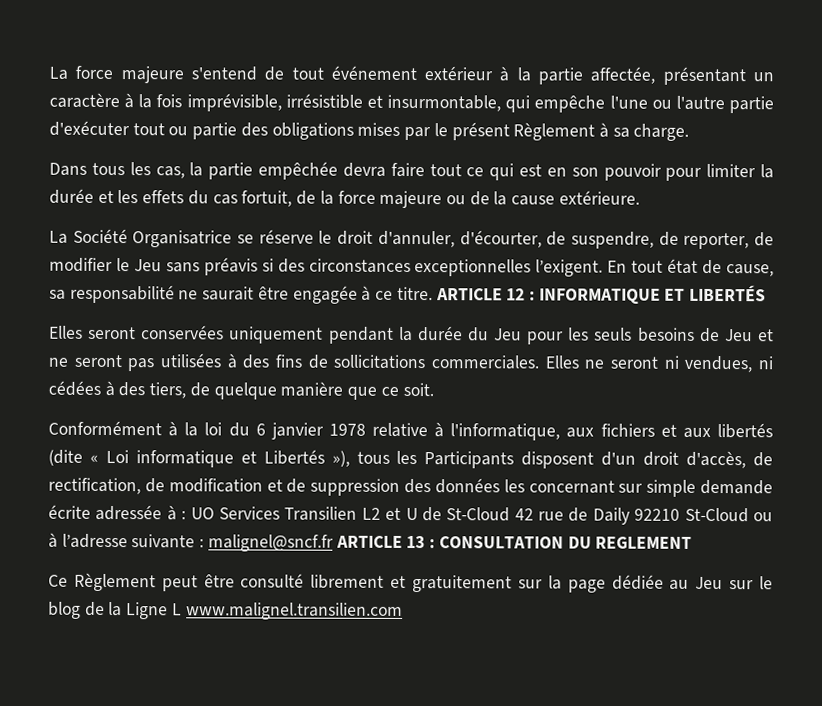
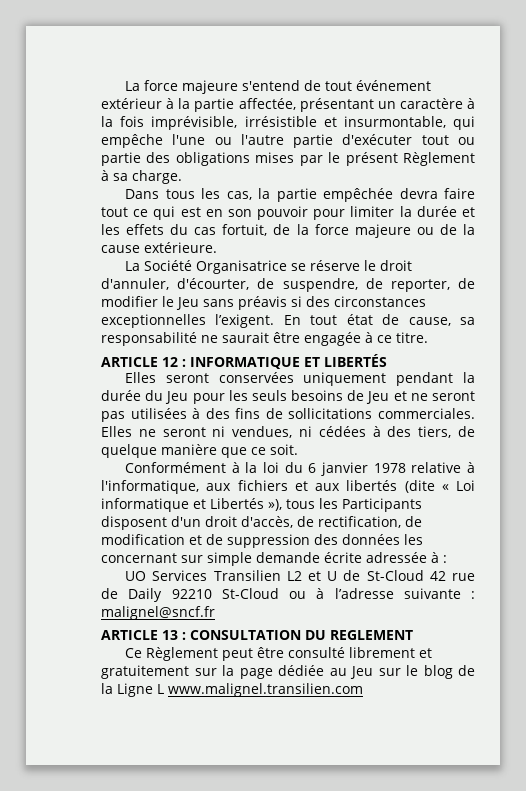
- En tout état de cause, sa responsabilité ne saurait être engagée à ce titre. ARTICLE 12 : INFORMATIQUE ET LIBERTÉS
+ En tout état de cause, sa responsabilité ne saurait être engagée à ce titre.
+ ARTICLE 12 : INFORMATIQUE ET LIBERTÉS
- Conformément à la loi du 6 janvier 1978 relative à l'informatique, aux fichiers et aux libertés (dite « Loi informatique et Libertés »), tous les Participants disposent d'un droit d'accès, de rectification, de modification et de suppression des données les concernant sur simple demande écrite adressée à : UO Services Transilien L2 et U de St-Cloud 42 rue de Daily 92210 St-Cloud ou à l’adresse suivante :
+ Conformément à la loi du 6 janvier 1978 relative à l'informatique, aux fichiers et aux libertés (dite « Loi informatique et Libertés »), tous les Participants disposent d'un droit d'accès, de rectification, de modification et de suppression des données les concernant sur simple demande écrite adressée à :
+ UO Services Transilien L2 et U de St-Cloud 42 rue de Daily 92210 St-Cloud ou à l’adresse suivante :
- malignel@sncf.fr ARTICLE 13 :
+ malignel@sncf.fr
+ ARTICLE 13 :

